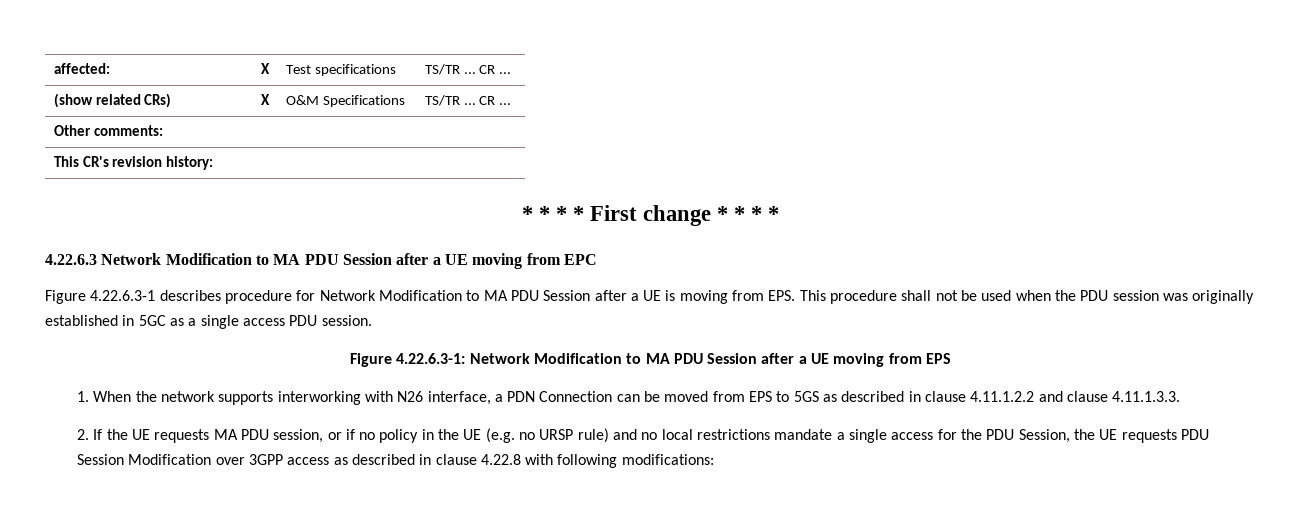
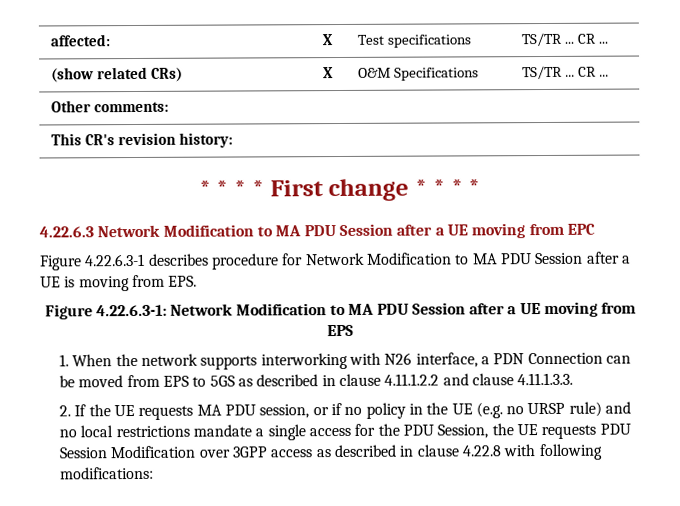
- Figure 4.22.6.3-1 describes procedure for Network Modification to MA PDU Session after a UE is moving from EPS. This procedure shall not be used when the PDU session was originally established in 5GC as a single access PDU session.
+ Figure 4.22.6.3-1 describes procedure for Network Modification to MA PDU Session after a UE is moving from EPS.

